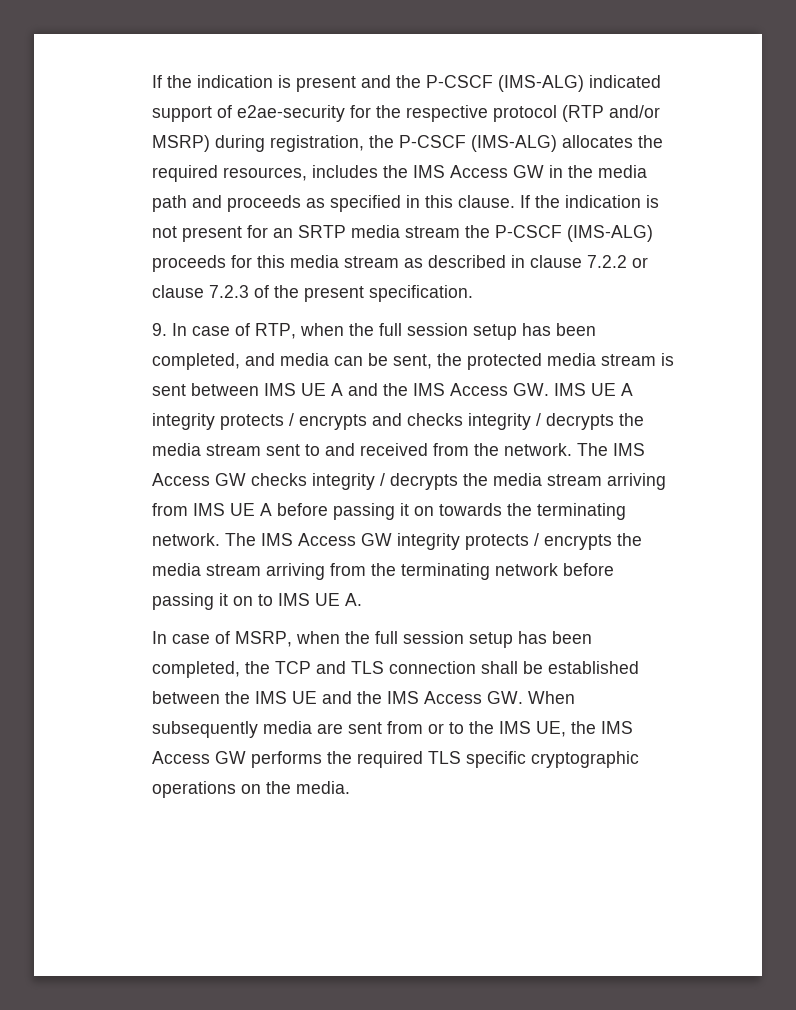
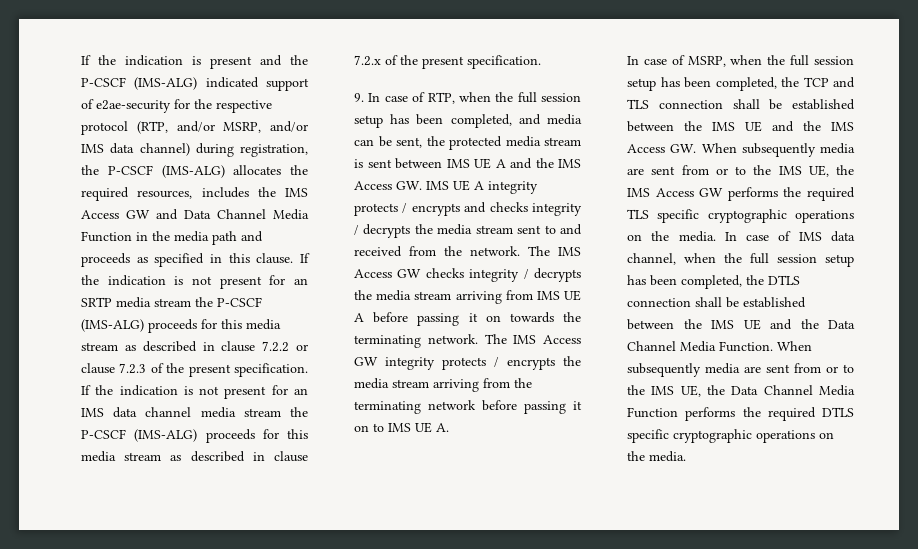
- If the indication is present and the P-CSCF (IMS-ALG) indicated support of e2ae-security for the respective protocol (RTP and/or MSRP) during registration, the P-CSCF (IMS-ALG) allocates the required resources, includes the IMS Access GW in the media path and proceeds as specified in this clause.
+ If the indication is present and the P-CSCF (IMS-ALG) indicated support of e2ae-security for the respective protocol (RTP, and/or MSRP, and/or IMS data channel) during registration, the P-CSCF (IMS-ALG) allocates the required resources, includes the IMS Access GW and Data Channel Media Function in the media path and proceeds as specified in this clause.
+ If the indication is not present for an IMS data channel media stream the P-CSCF (IMS-ALG) proceeds for this media stream as described in clause 7.2.x of the present specification.
+ In case of IMS data channel, when the full session setup has been completed, the DTLS connection shall be established between the IMS UE and the Data Channel Media Function. When subsequently media are sent from or to the IMS UE, the Data Channel Media Function performs the required DTLS specific cryptographic operations on the media.

